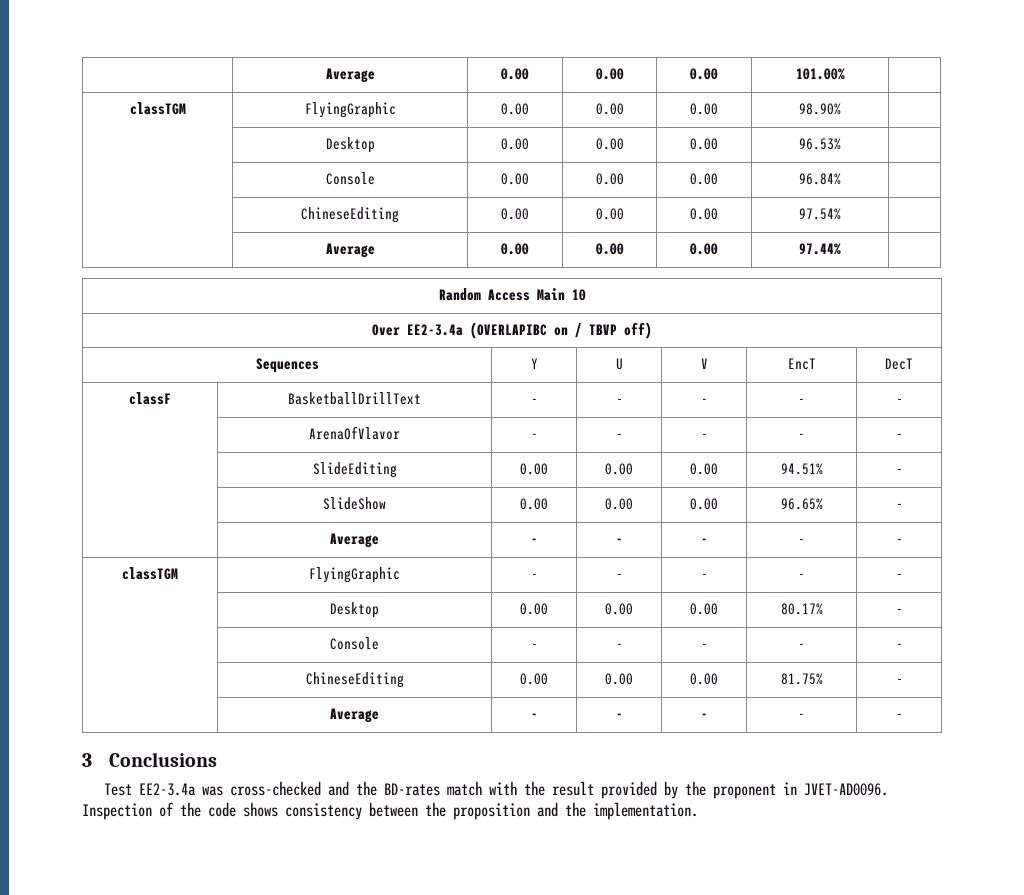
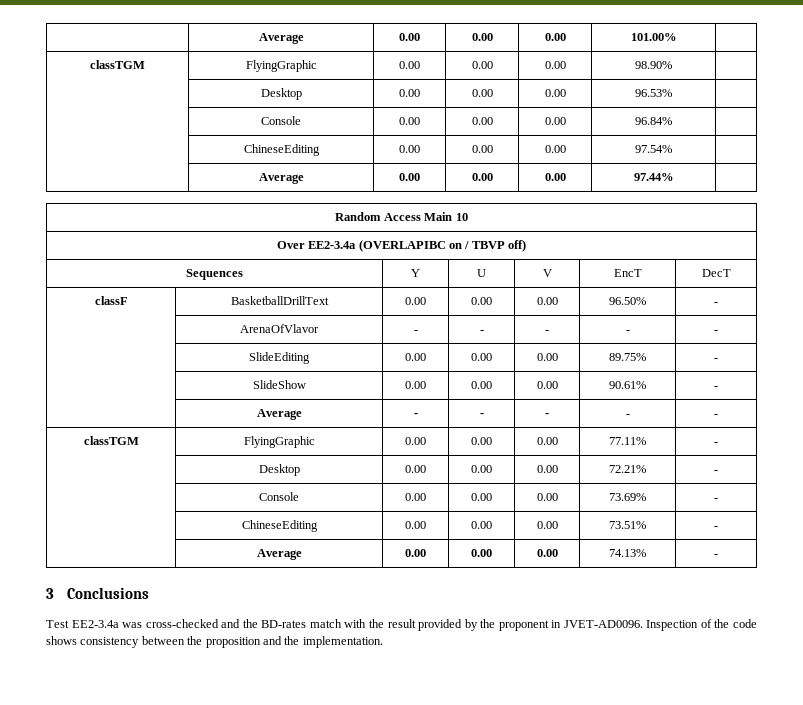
- classF | BasketballDrillText | - | - | - | - | -
+ classF | BasketballDrillText | 0.00 | 0.00 | 0.00 | 96.50% | -
- | SlideEditing | 0.00 | 0.00 | 0.00 | 94.51% | -
+ | SlideEditing | 0.00 | 0.00 | 0.00 | 89.75% | -
- | SlideShow | 0.00 | 0.00 | 0.00 | 96.65% | -
+ | SlideShow | 0.00 | 0.00 | 0.00 | 90.61% | -
- classTGM | FlyingGraphic | - | - | - | - | -
+ classTGM | FlyingGraphic | 0.00 | 0.00 | 0.00 | 77.11% | -
- | Desktop | 0.00 | 0.00 | 0.00 | 80.17% | -
+ | Desktop | 0.00 | 0.00 | 0.00 | 72.21% | -
- | Console | - | - | - | - | -
+ | Console | 0.00 | 0.00 | 0.00 | 73.69% | -
- | ChineseEditing | 0.00 | 0.00 | 0.00 | 81.75% | -
- | Average | - | - | - | - | -
+ | ChineseEditing | 0.00 | 0.00 | 0.00 | 73.51% | -
+ | Average | 0.00 | 0.00 | 0.00 | 74.13% | -

